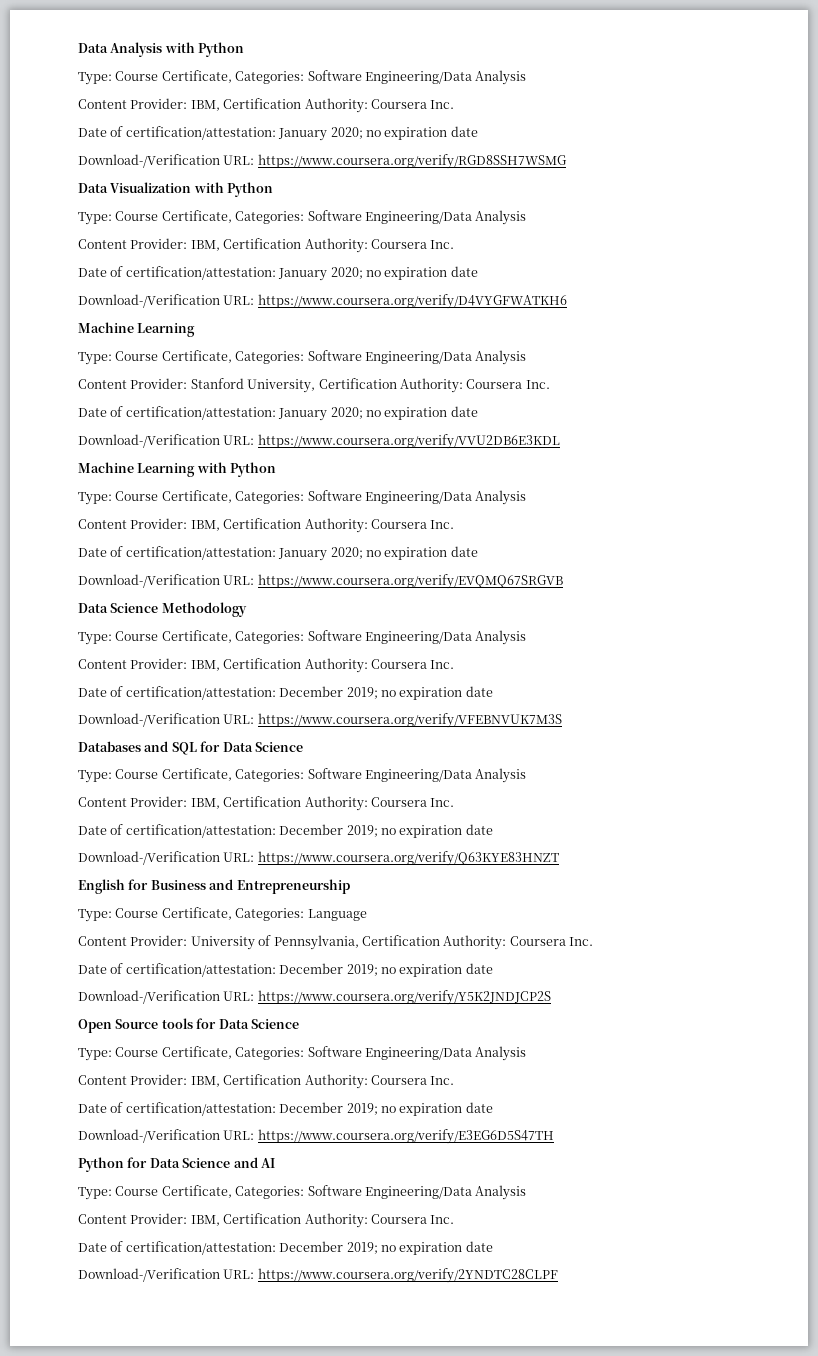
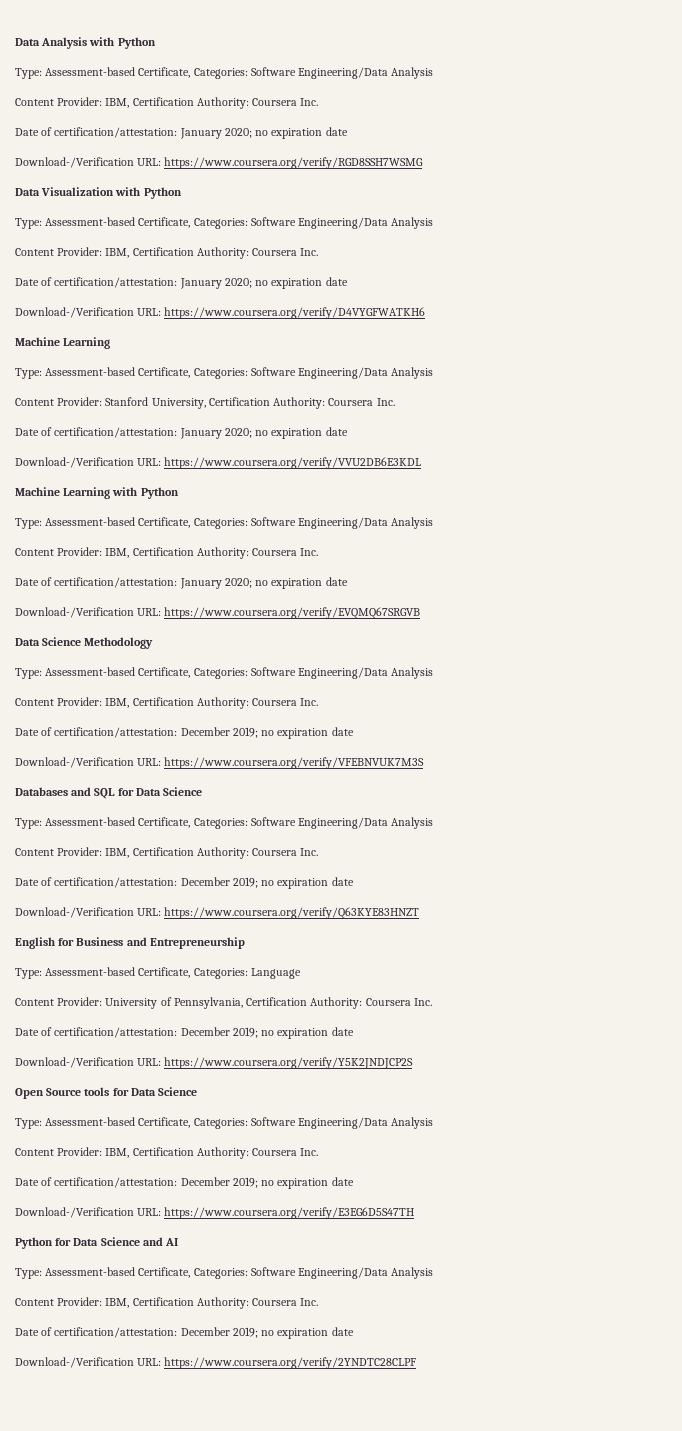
  Data Analysis with Python
- Type: Course Certificate, Categories: Software Engineering/Data Analysis
+ Type: Assessment-based Certificate, Categories: Software Engineering/Data Analysis
  Data Visualization with Python
- Type: Course Certificate, Categories: Software Engineering/Data Analysis
+ Type: Assessment-based Certificate, Categories: Software Engineering/Data Analysis
  Download-/Verification URL: https://www.coursera.org/verify/D4VYGFWATKH6
  Machine Learning
- Type: Course Certificate, Categories: Software Engineering/Data Analysis
+ Type: Assessment-based Certificate, Categories: Software Engineering/Data Analysis
  Machine Learning with Python
- Type: Course Certificate, Categories: Software Engineering/Data Analysis
+ Type: Assessment-based Certificate, Categories: Software Engineering/Data Analysis
  Data Science Methodology
- Type: Course Certificate, Categories: Software Engineering/Data Analysis
+ Type: Assessment-based Certificate, Categories: Software Engineering/Data Analysis
  Databases and SQL for Data Science
- Type: Course Certificate, Categories: Software Engineering/Data Analysis
+ Type: Assessment-based Certificate, Categories: Software Engineering/Data Analysis
- Type: Course Certificate, Categories: Language
+ Type: Assessment-based Certificate, Categories: Language
  Open Source tools for Data Science
- Type: Course Certificate, Categories: Software Engineering/Data Analysis
+ Type: Assessment-based Certificate, Categories: Software Engineering/Data Analysis
  Python for Data Science and AI
- Type: Course Certificate, Categories: Software Engineering/Data Analysis
+ Type: Assessment-based Certificate, Categories: Software Engineering/Data Analysis

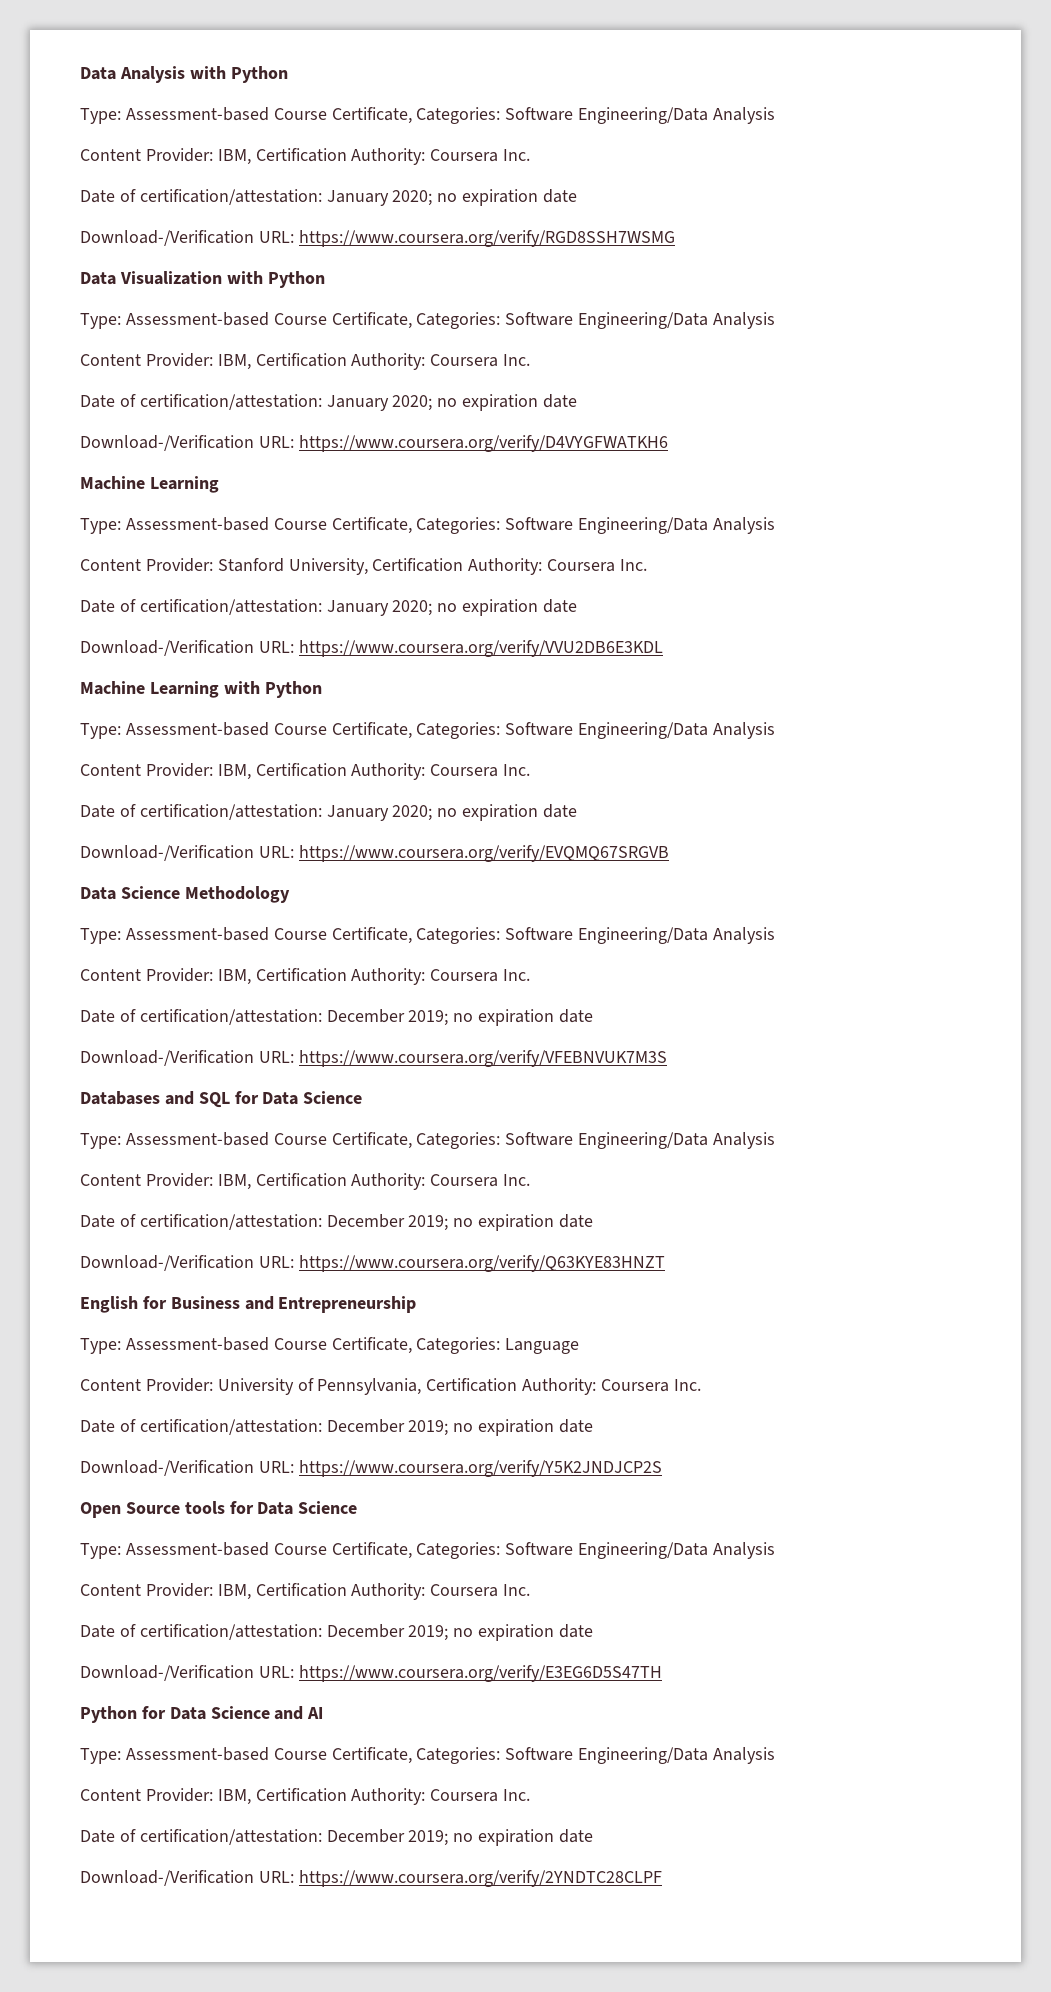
  Data Analysis with Python
- Type: Assessment-based Certificate, Categories: Software Engineering/Data Analysis
+ Type: Assessment-based Course Certificate, Categories: Software Engineering/Data Analysis
  Data Visualization with Python
- Type: Assessment-based Certificate, Categories: Software Engineering/Data Analysis
+ Type: Assessment-based Course Certificate, Categories: Software Engineering/Data Analysis
  Download-/Verification URL: https://www.coursera.org/verify/D4VYGFWATKH6
  Machine Learning
- Type: Assessment-based Certificate, Categories: Software Engineering/Data Analysis
+ Type: Assessment-based Course Certificate, Categories: Software Engineering/Data Analysis
  Machine Learning with Python
- Type: Assessment-based Certificate, Categories: Software Engineering/Data Analysis
+ Type: Assessment-based Course Certificate, Categories: Software Engineering/Data Analysis
  Data Science Methodology
- Type: Assessment-based Certificate, Categories: Software Engineering/Data Analysis
+ Type: Assessment-based Course Certificate, Categories: Software Engineering/Data Analysis
  Databases and SQL for Data Science
- Type: Assessment-based Certificate, Categories: Software Engineering/Data Analysis
+ Type: Assessment-based Course Certificate, Categories: Software Engineering/Data Analysis
- Type: Assessment-based Certificate, Categories: Language
+ Type: Assessment-based Course Certificate, Categories: Language
  Open Source tools for Data Science
- Type: Assessment-based Certificate, Categories: Software Engineering/Data Analysis
+ Type: Assessment-based Course Certificate, Categories: Software Engineering/Data Analysis
  Python for Data Science and AI
- Type: Assessment-based Certificate, Categories: Software Engineering/Data Analysis
+ Type: Assessment-based Course Certificate, Categories: Software Engineering/Data Analysis

